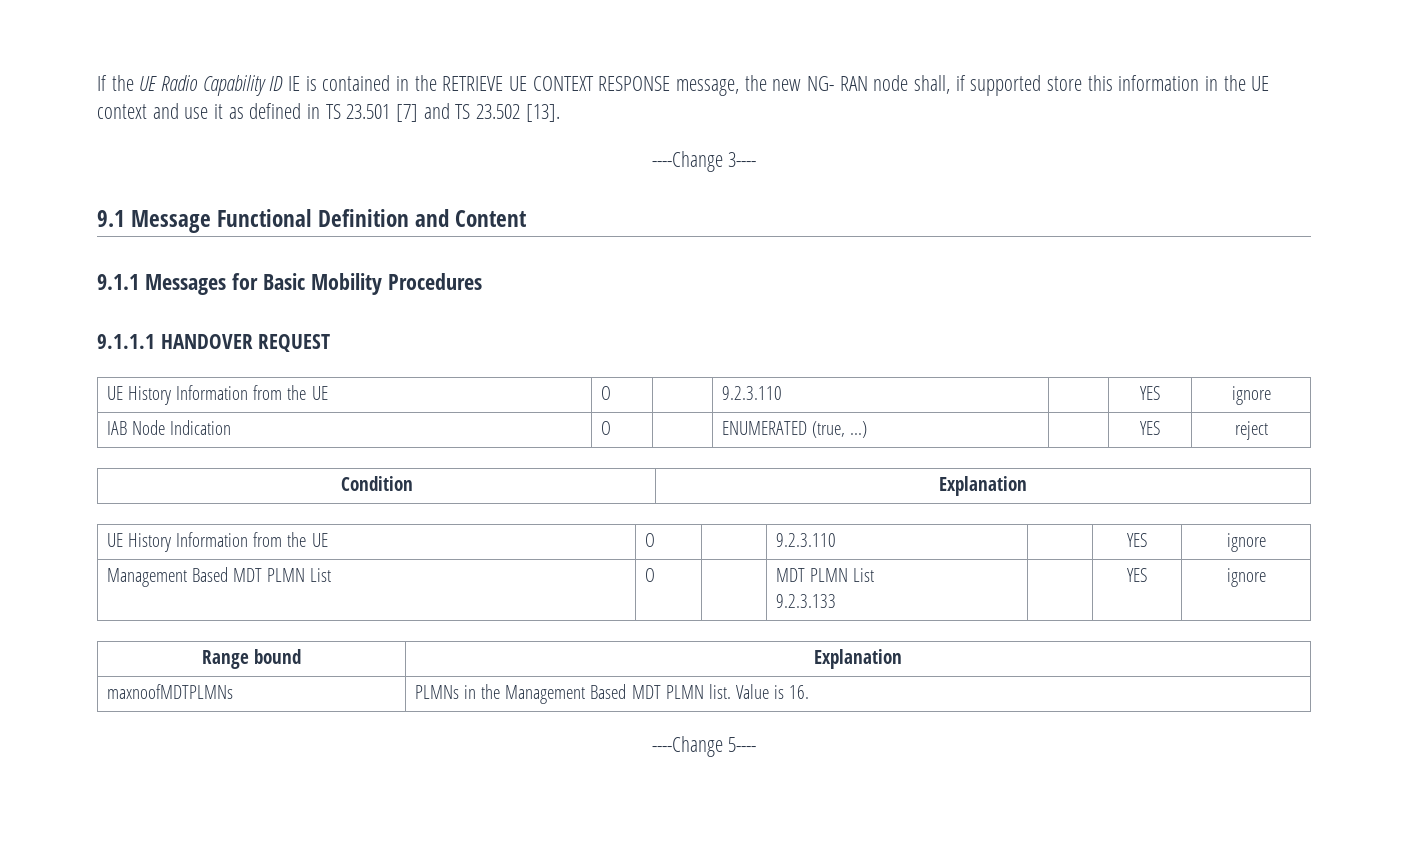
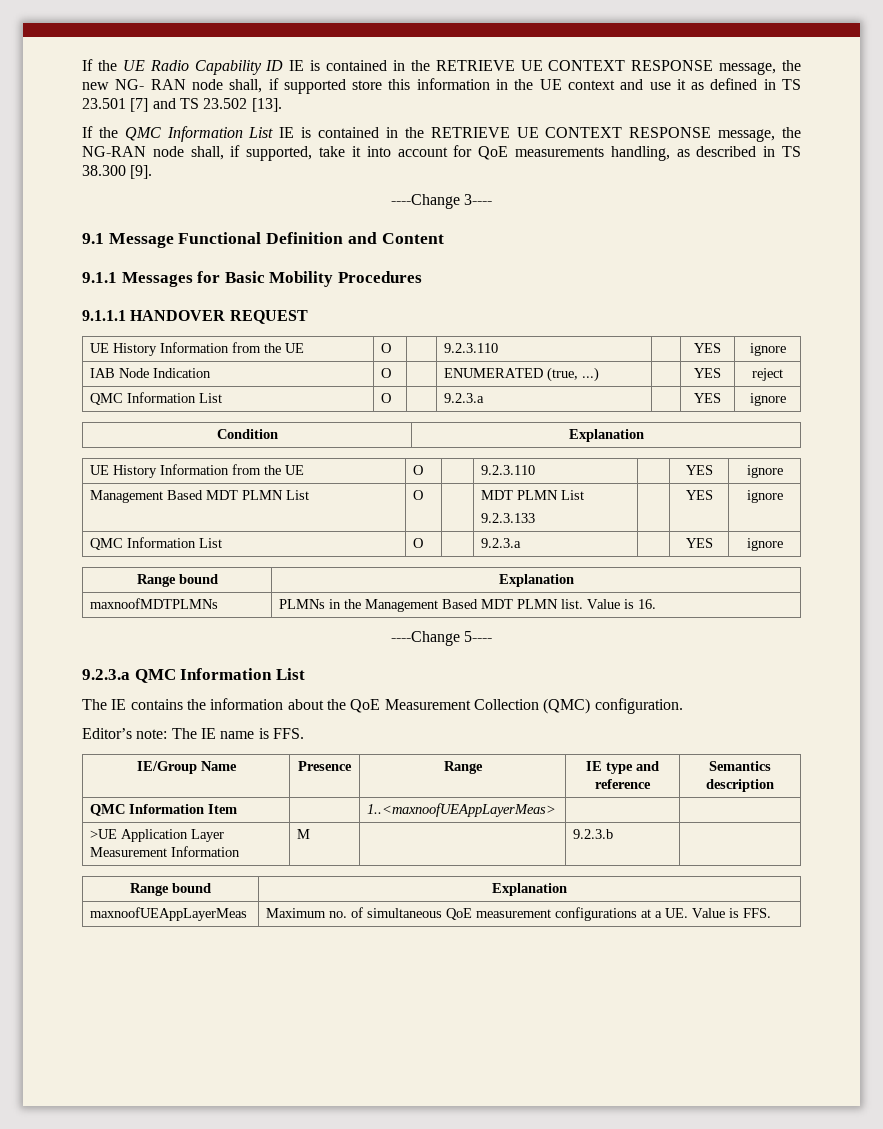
+ If the QMC Information List IE is contained in the RETRIEVE UE CONTEXT RESPONSE message, the NG-RAN node shall, if supported, take it into account for QoE measurements handling, as described in TS 38.300 [9].
  IAB Node Indication | O | | ENUMERATED (true, ...) | | YES | reject
+ QMC Information List | O | | 9.2.3.a | | YES | ignore
  Management Based MDT PLMN List | O | | MDT PLMN List
  9.2.3.133 | | YES | ignore
+ QMC Information List | O | | 9.2.3.a | | YES | ignore
+ 9.2.3.a QMC Information List
+ The IE contains the information about the QoE Measurement Collection (QMC) configuration.
+ Editor’s note: The IE name is FFS.
+ IE/Group Name | Presence | Range | IE type and reference | Semantics description
+ QMC Information Item | | 1..<maxnoofUEAppLayerMeas> | |
+ >UE Application Layer Measurement Information | M | | 9.2.3.b |
+ Range bound | Explanation
+ maxnoofUEAppLayerMeas | Maximum no. of simultaneous QoE measurement configurations at a UE. Value is FFS.

